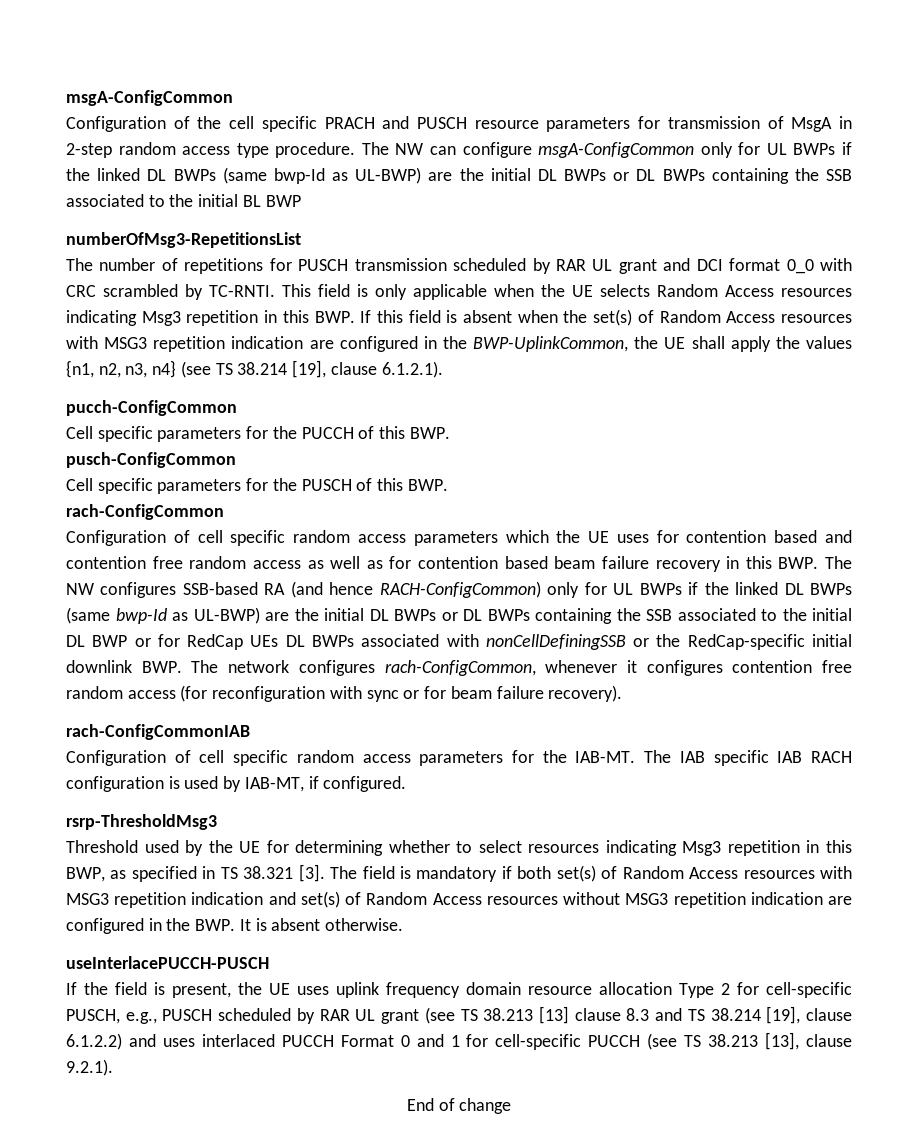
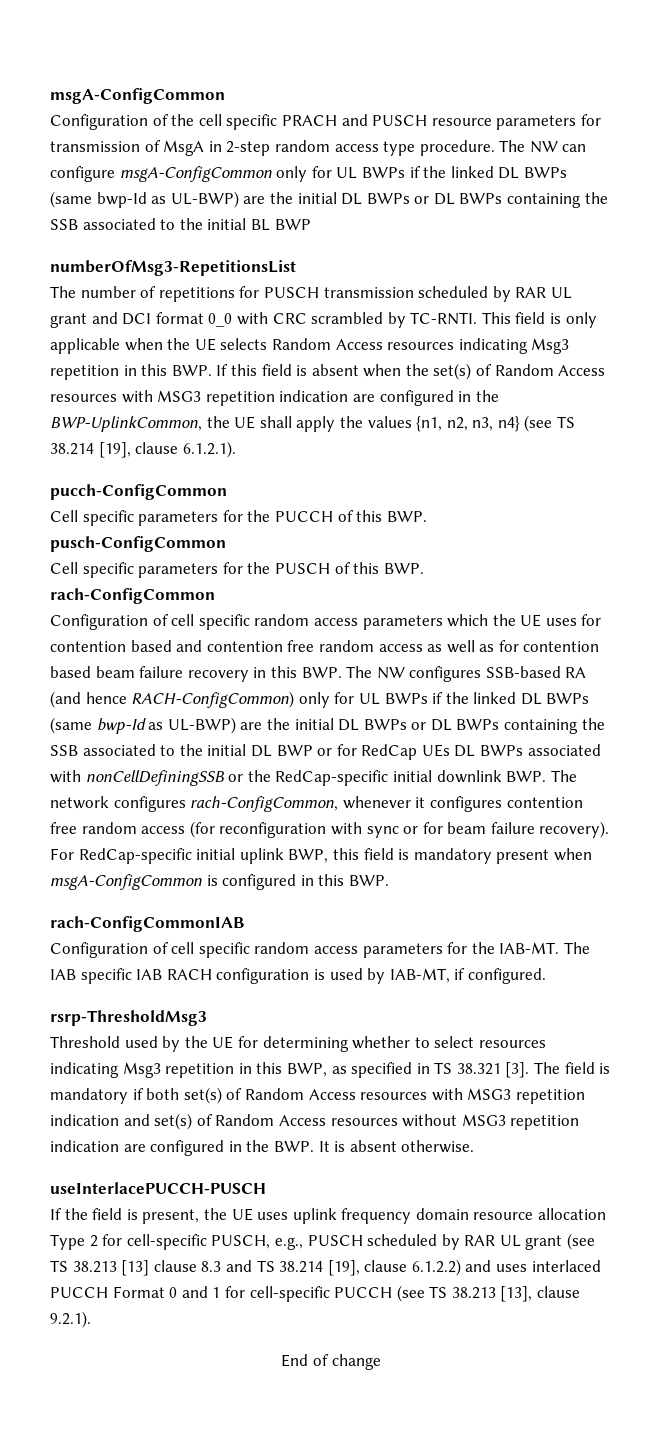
+ For RedCap-specific initial uplink BWP, this field is mandatory present when msgA-ConfigCommon is configured in this BWP.

